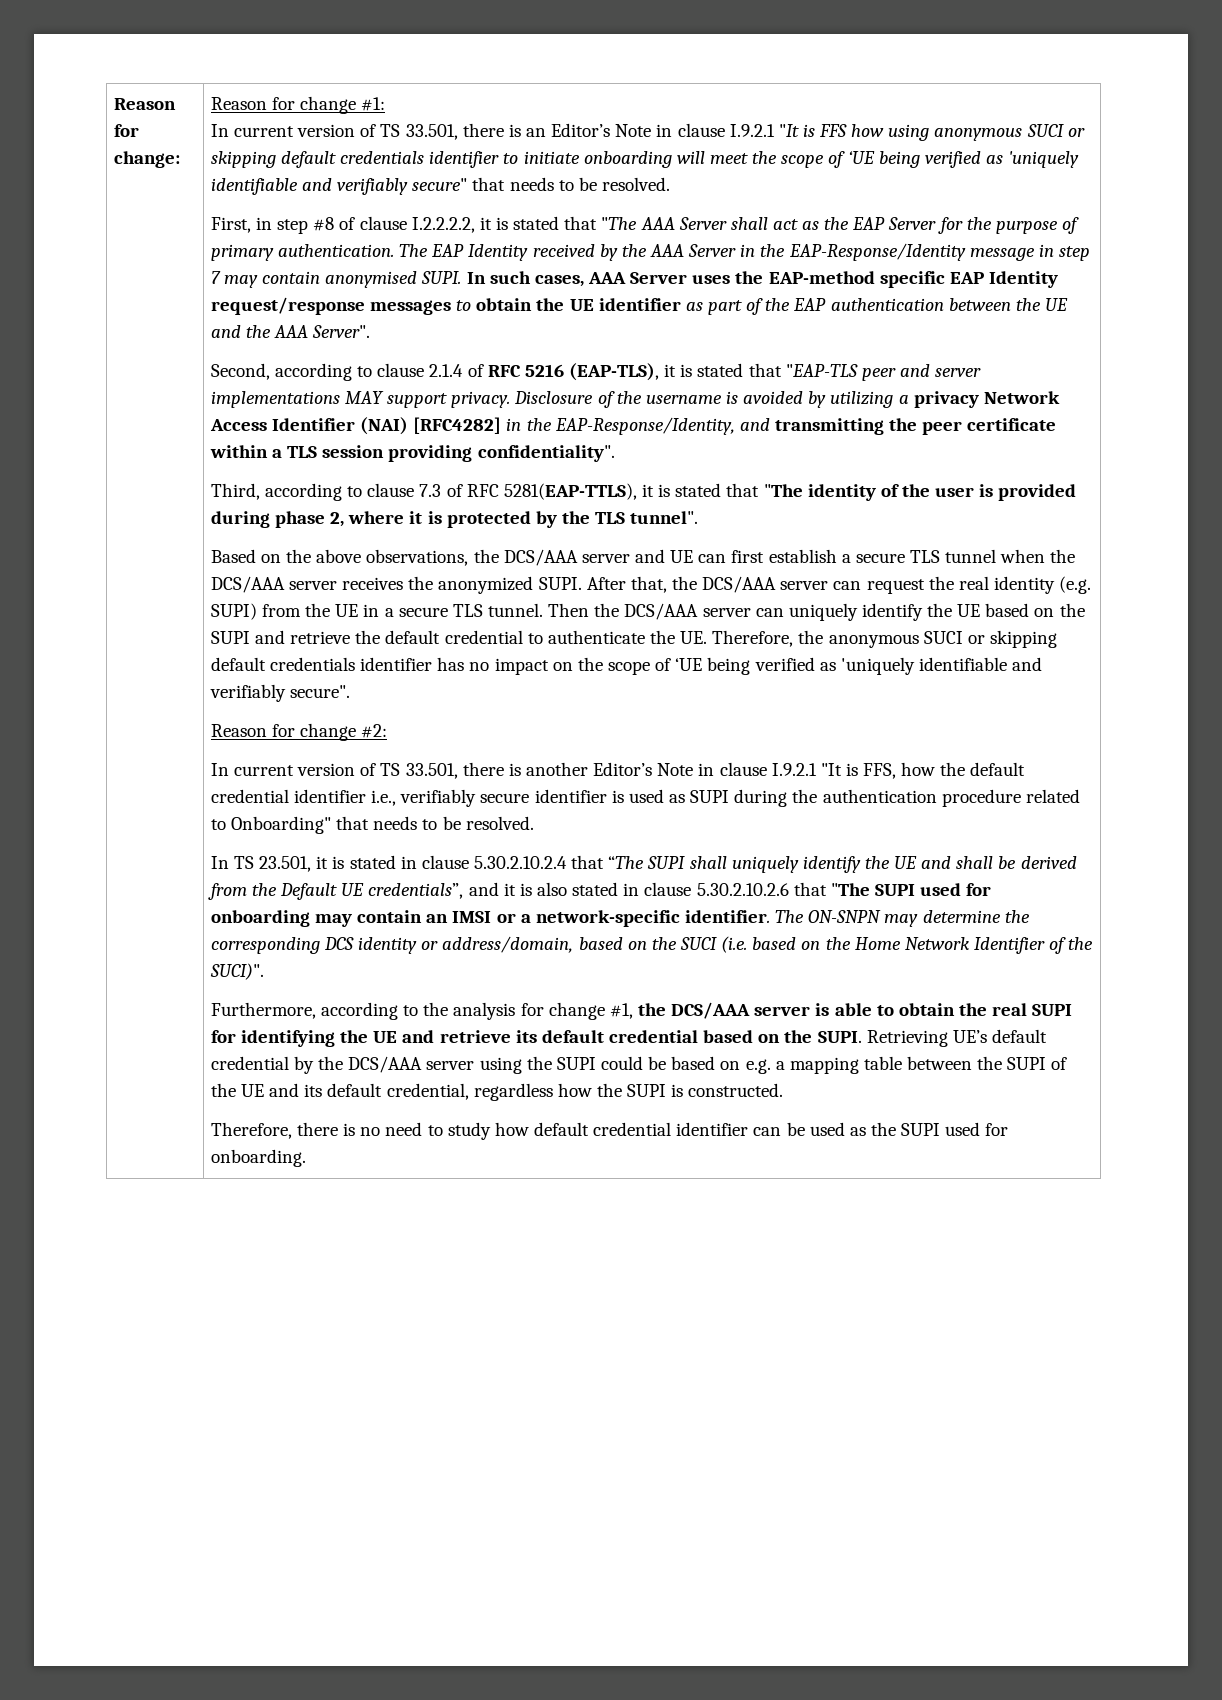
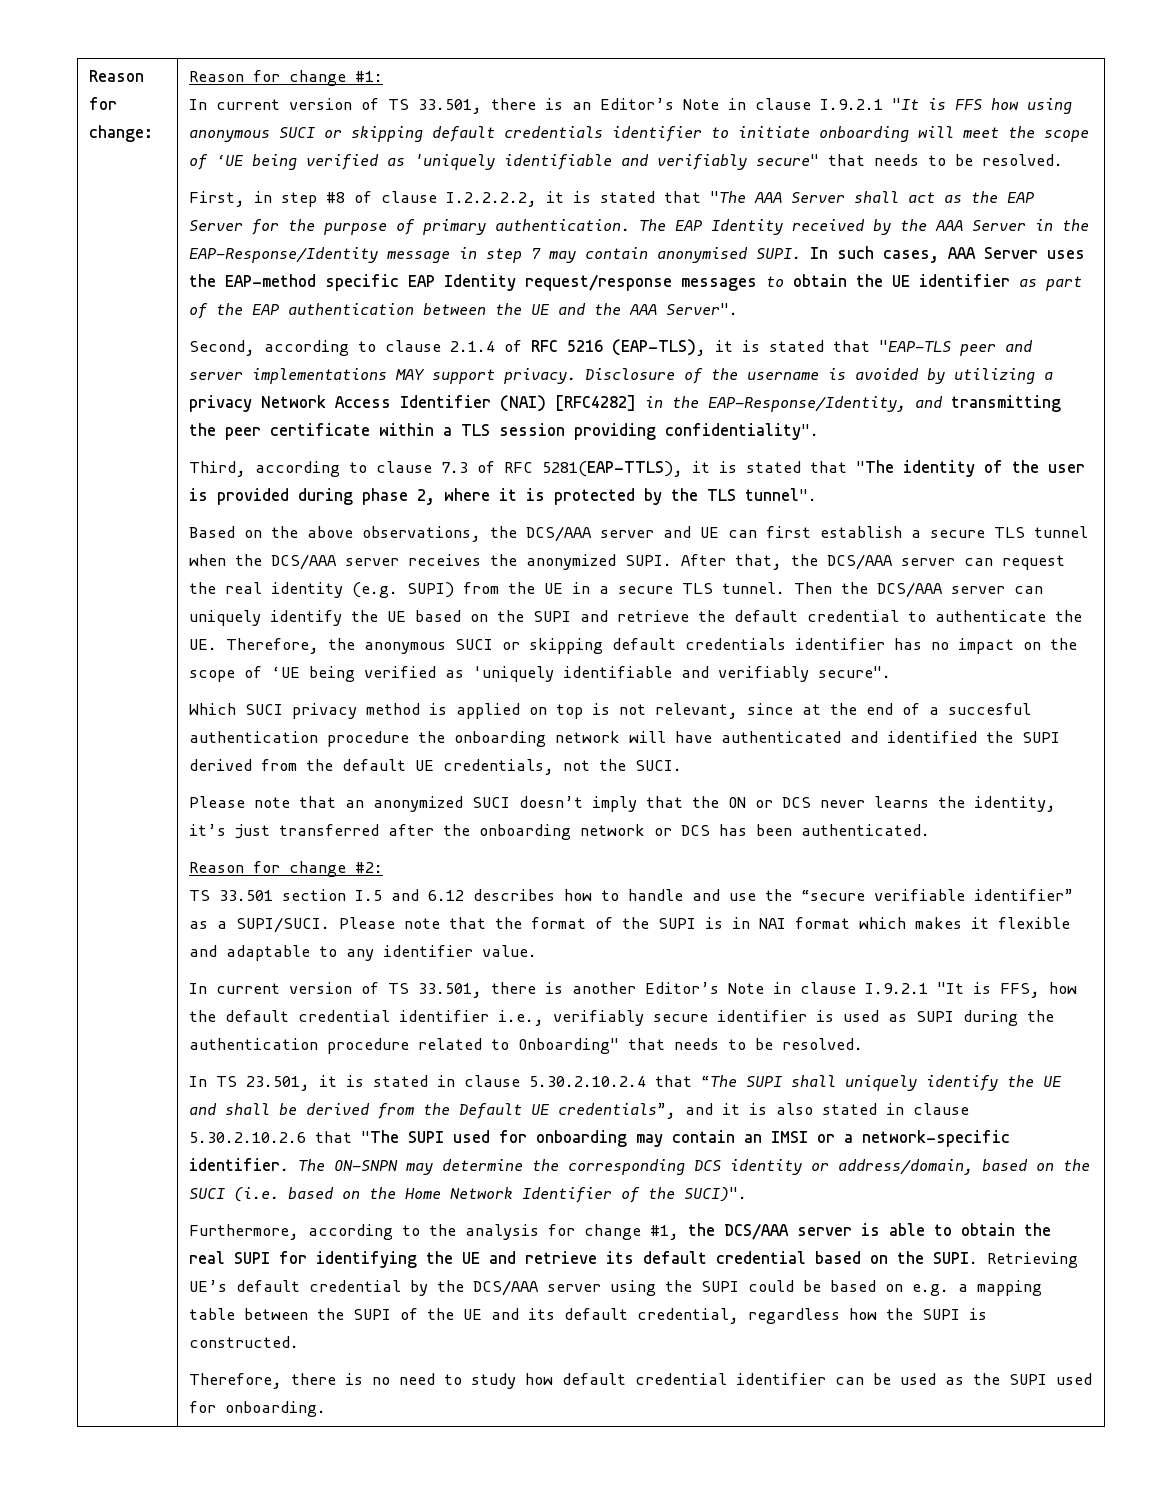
+ Which SUCI privacy method is applied on top is not relevant, since at the end of a succesful authentication procedure the onboarding network will have authenticated and identified the SUPI derived from the default UE credentials, not the SUCI.
+ Please note that an anonymized SUCI doesn’t imply that the ON or DCS never learns the identity, it’s just transferred after the onboarding network or DCS has been authenticated.
  Reason for change #2:
+ TS 33.501 section I.5 and 6.12 describes how to handle and use the “secure verifiable identifier” as a SUPI/SUCI. Please note that the format of the SUPI is in NAI format which makes it flexible and adaptable to any identifier value.

